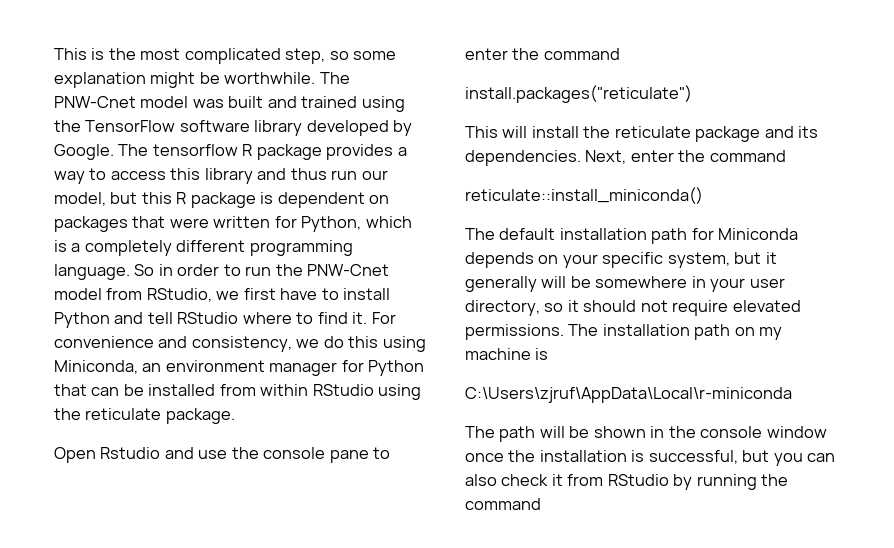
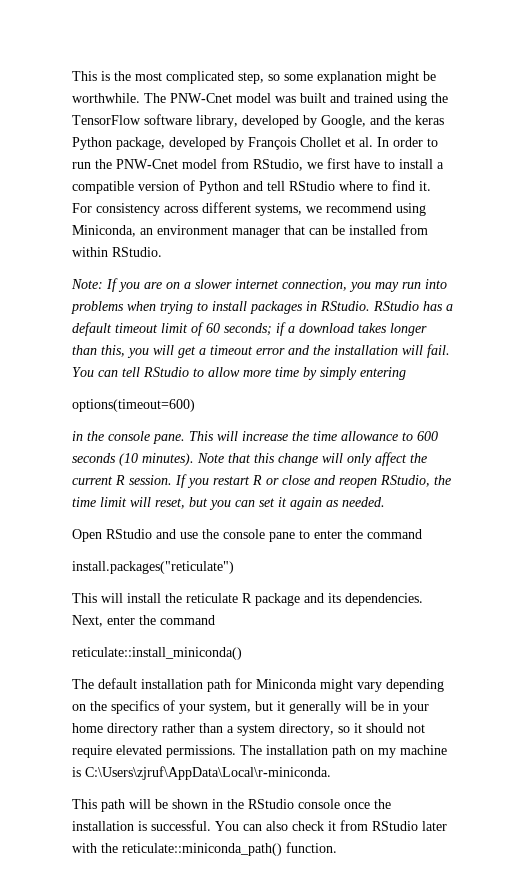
- The PNW-Cnet model was built and trained using the TensorFlow software library developed by Google. The tensorflow R package provides a way to access this library and thus run our model, but this R package is dependent on packages that were written for Python, which is a completely different programming language. So in order to run the PNW-Cnet model from RStudio, we first have to install Python and tell RStudio where to find it.
+ The PNW-Cnet model was built and trained using the TensorFlow software library, developed by Google, and the keras Python package, developed by François Chollet et al. In order to run the PNW-Cnet model from RStudio, we first have to install a compatible version of Python and tell RStudio where to find it.
- For convenience and consistency, we do this using Miniconda, an environment manager for Python that can be installed from within RStudio using the reticulate package.
+ For consistency across different systems, we recommend using Miniconda, an environment manager that can be installed from within RStudio.
+ Note: If you are on a slower internet connection, you may run into problems when trying to install packages in RStudio. RStudio has a default timeout limit of 60 seconds; if a download takes longer than this, you will get a timeout error and the installation will fail. You can tell RStudio to allow more time by simply entering
+ options(timeout=600)
+ in the console pane. This will increase the time allowance to 600 seconds (10 minutes). Note that this change will only affect the current R session. If you restart R or close and reopen RStudio, the time limit will reset, but you can set it again as needed.
- Open Rstudio and use the console pane to enter the command
+ Open RStudio and use the console pane to enter the command
- This will install the reticulate package and its dependencies.
+ This will install the reticulate R package and its dependencies.
- The default installation path for Miniconda depends on your specific system, but it generally will be somewhere in your user directory, so it should not require elevated permissions.
+ The default installation path for Miniconda might vary depending on the specifics of your system, but it generally will be in your home directory rather than a system directory, so it should not require elevated permissions.
- The installation path on my machine is
- C:\Users\zjruf\AppData\Local\r-miniconda
- The path will be shown in the console window once the installation is successful, but you can also check it from RStudio by running the command
+ The installation path on my machine is C:\Users\zjruf\AppData\Local\r-miniconda.
+ This path will be shown in the RStudio console once the installation is successful. You can also check it from RStudio later with the reticulate::miniconda_path() function.

